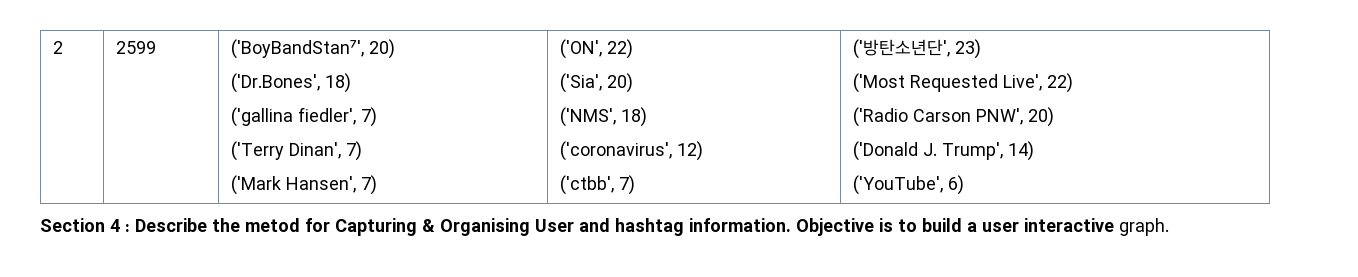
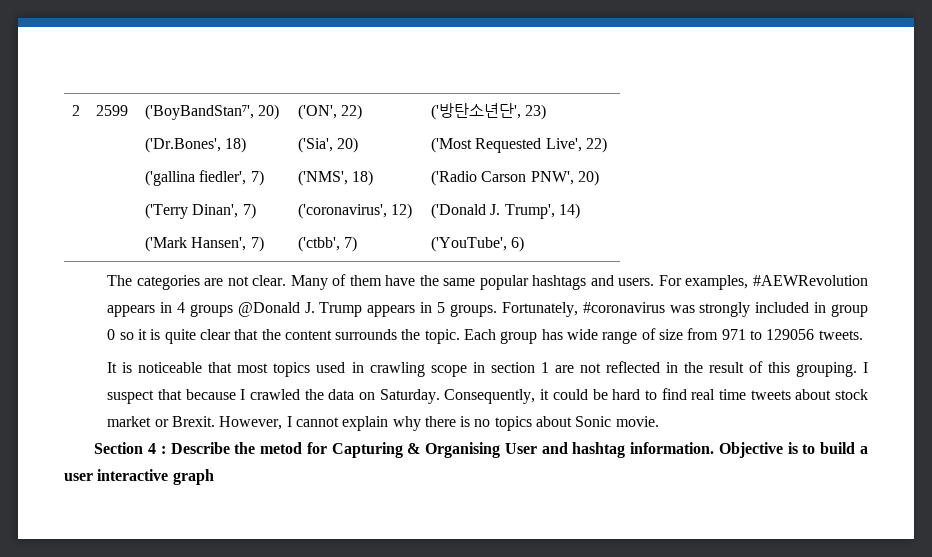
+ The categories are not clear. Many of them have the same popular hashtags and users. For examples, #AEWRevolution appears in 4 groups @Donald J. Trump appears in 5 groups. Fortunately, #coronavirus was strongly included in group 0 so it is quite clear that the content surrounds the topic. Each group has wide range of size from 971 to 129056 tweets.
+ It is noticeable that most topics used in crawling scope in section 1 are not reflected in the result of this grouping. I suspect that because I crawled the data on Saturday. Consequently, it could be hard to find real time tweets about stock market or Brexit. However, I cannot explain why there is no topics about Sonic movie.
- Objective is to build a user interactive graph.
+ Objective is to build a user interactive graph

